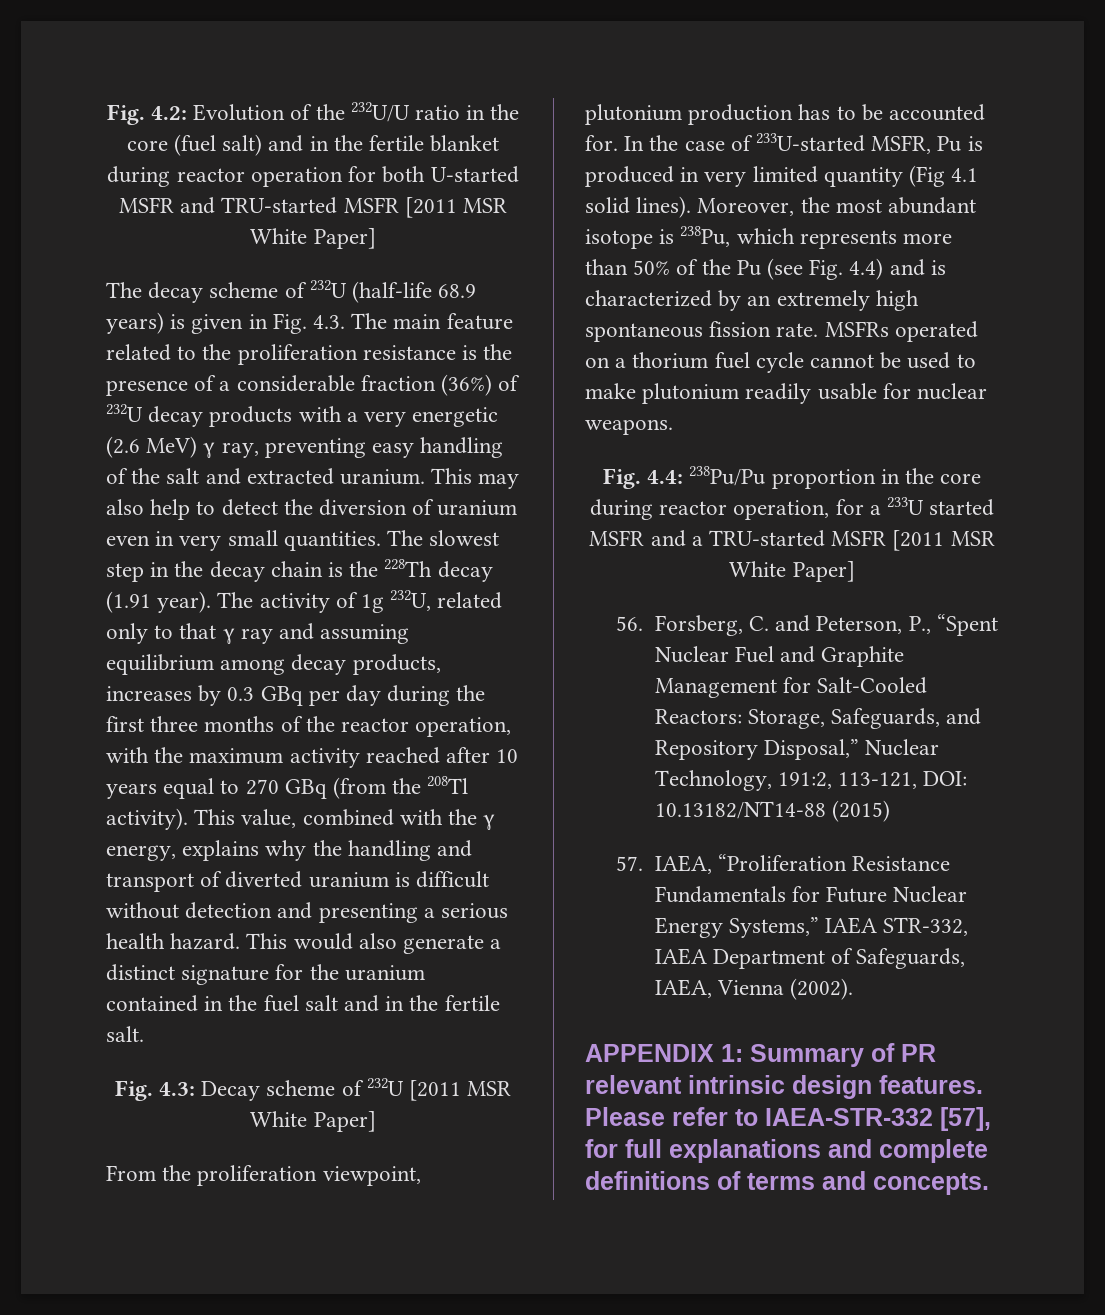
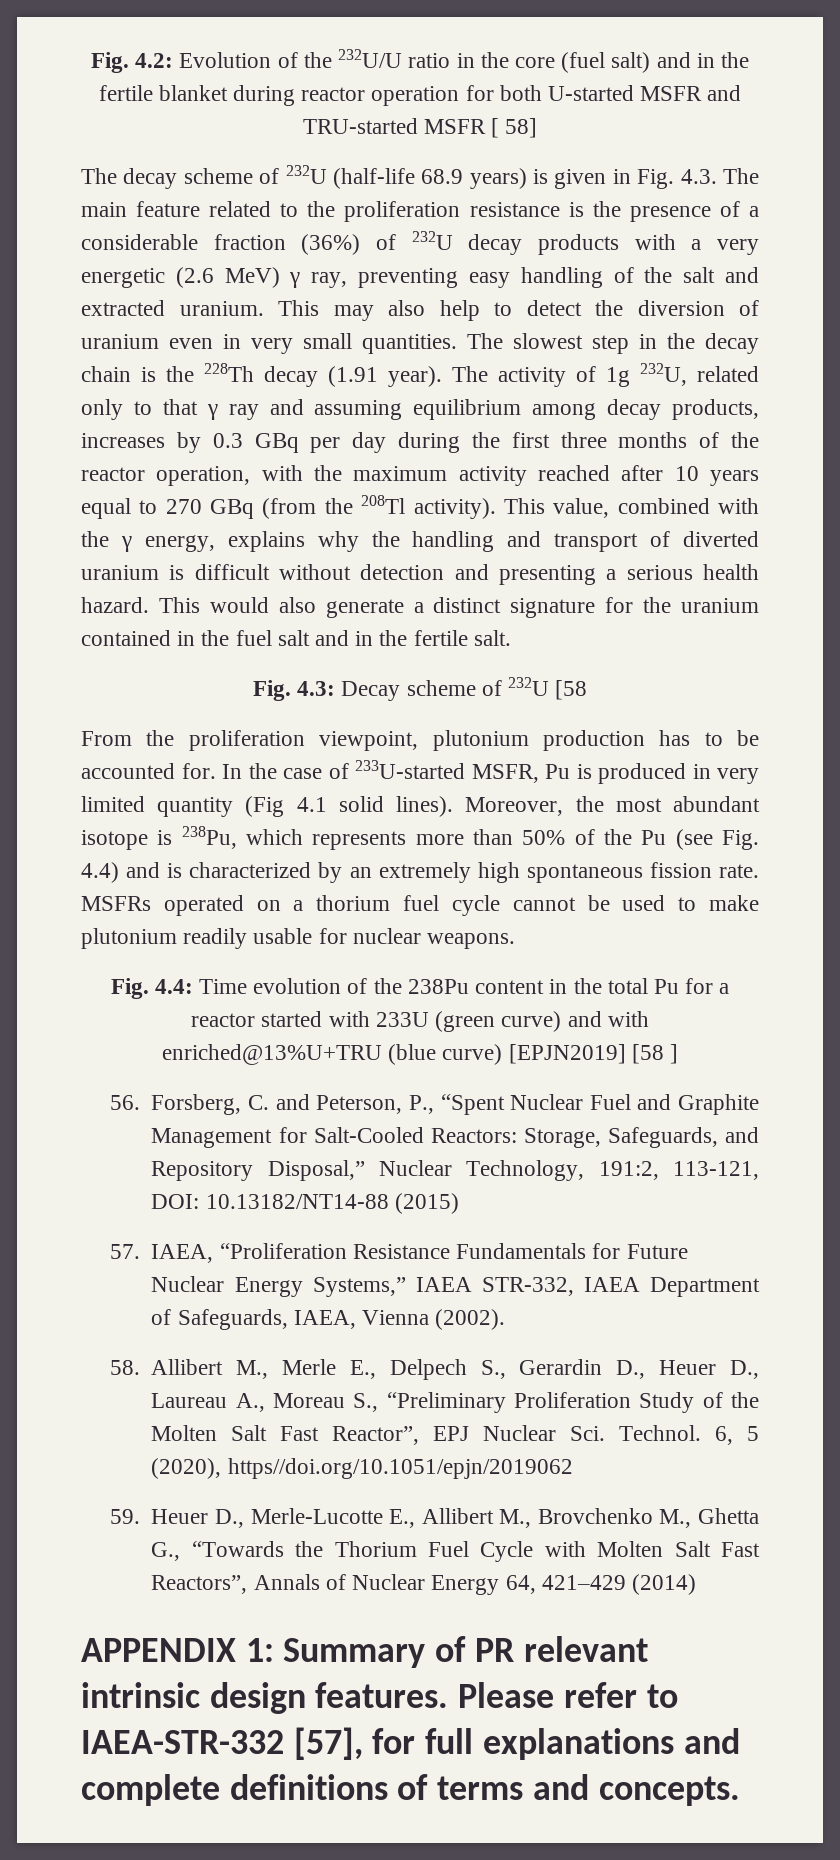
- Fig. 4.2: Evolution of the 232U/U ratio in the core (fuel salt) and in the fertile blanket during reactor operation for both U-started MSFR and TRU-started MSFR [2011 MSR White Paper]
+ Fig. 4.2: Evolution of the 232U/U ratio in the core (fuel salt) and in the fertile blanket during reactor operation for both U-started MSFR and TRU-started MSFR [ 58]
- Fig. 4.3: Decay scheme of 232U [2011 MSR White Paper]
+ Fig. 4.3: Decay scheme of 232U [58
- Fig. 4.4: 238Pu/Pu proportion in the core during reactor operation, for a 233U started MSFR and a TRU-started MSFR [2011 MSR White Paper]
+ Fig. 4.4: Time evolution of the 238Pu content in the total Pu for a reactor started with 233U (green curve) and with enriched@13%U+TRU (blue curve) [EPJN2019] [58 ]
+ 58. Allibert M., Merle E., Delpech S., Gerardin D., Heuer D., Laureau A., Moreau S., “Preliminary Proliferation Study of the Molten Salt Fast Reactor”, EPJ Nuclear Sci. Technol. 6, 5 (2020), https//doi.org/10.1051/epjn/2019062
+ 59. Heuer D., Merle-Lucotte E., Allibert M., Brovchenko M., Ghetta G., “Towards the Thorium Fuel Cycle with Molten Salt Fast Reactors”, Annals of Nuclear Energy 64, 421–429 (2014)

